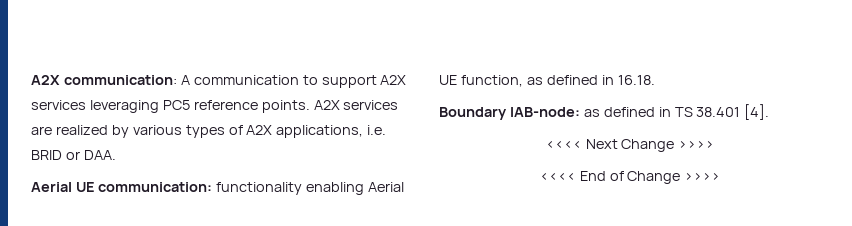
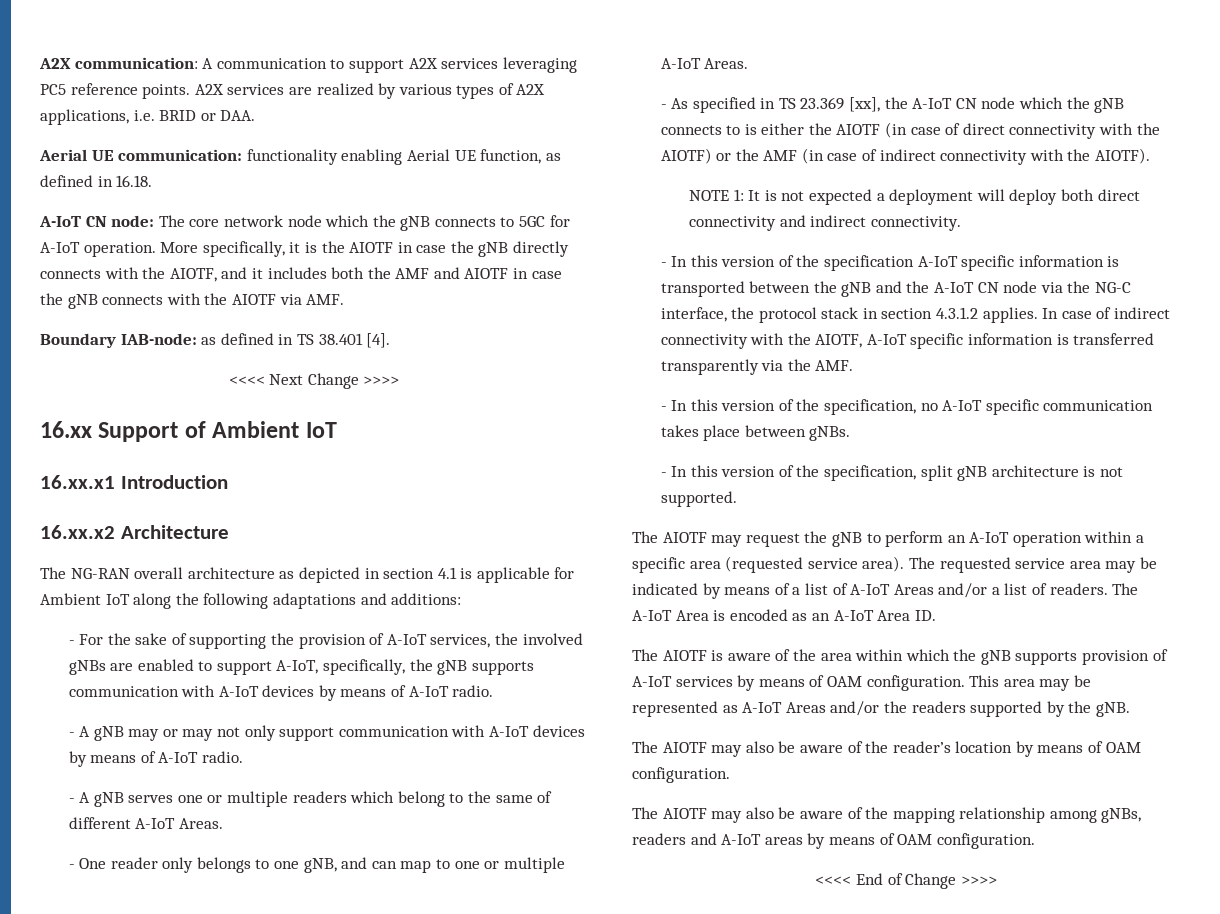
+ A-IoT CN node: The core network node which the gNB connects to 5GC for A-IoT operation. More specifically, it is the AIOTF in case the gNB directly connects with the AIOTF, and it includes both the AMF and AIOTF in case the gNB connects with the AIOTF via AMF.
+ 16.xx Support of Ambient IoT
+ 16.xx.x1 Introduction
+ 16.xx.x2 Architecture
+ The NG-RAN overall architecture as depicted in section 4.1 is applicable for Ambient IoT along the following adaptations and additions:
+ - For the sake of supporting the provision of A-IoT services, the involved gNBs are enabled to support A-IoT, specifically, the gNB supports communication with A-IoT devices by means of A-IoT radio.
+ - A gNB may or may not only support communication with A-IoT devices by means of A-IoT radio.
+ - A gNB serves one or multiple readers which belong to the same of different A-IoT Areas.
+ - One reader only belongs to one gNB, and can map to one or multiple A-IoT Areas.
+ - As specified in TS 23.369 [xx], the A-IoT CN node which the gNB connects to is either the AIOTF (in case of direct connectivity with the AIOTF) or the AMF (in case of indirect connectivity with the AIOTF).
+ NOTE 1: It is not expected a deployment will deploy both direct connectivity and indirect connectivity.
+ - In this version of the specification A-IoT specific information is transported between the gNB and the A-IoT CN node via the NG-C interface, the protocol stack in section 4.3.1.2 applies. In case of indirect connectivity with the AIOTF, A-IoT specific information is transferred transparently via the AMF.
+ - In this version of the specification, no A-IoT specific communication takes place between gNBs.
+ - In this version of the specification, split gNB architecture is not supported.
+ The AIOTF may request the gNB to perform an A-IoT operation within a specific area (requested service area). The requested service area may be indicated by means of a list of A-IoT Areas and/or a list of readers. The A-IoT Area is encoded as an A-IoT Area ID.
+ The AIOTF is aware of the area within which the gNB supports provision of A-IoT services by means of OAM configuration. This area may be represented as A-IoT Areas and/or the readers supported by the gNB.
+ The AIOTF may also be aware of the reader’s location by means of OAM configuration.
+ The AIOTF may also be aware of the mapping relationship among gNBs, readers and A-IoT areas by means of OAM configuration.

